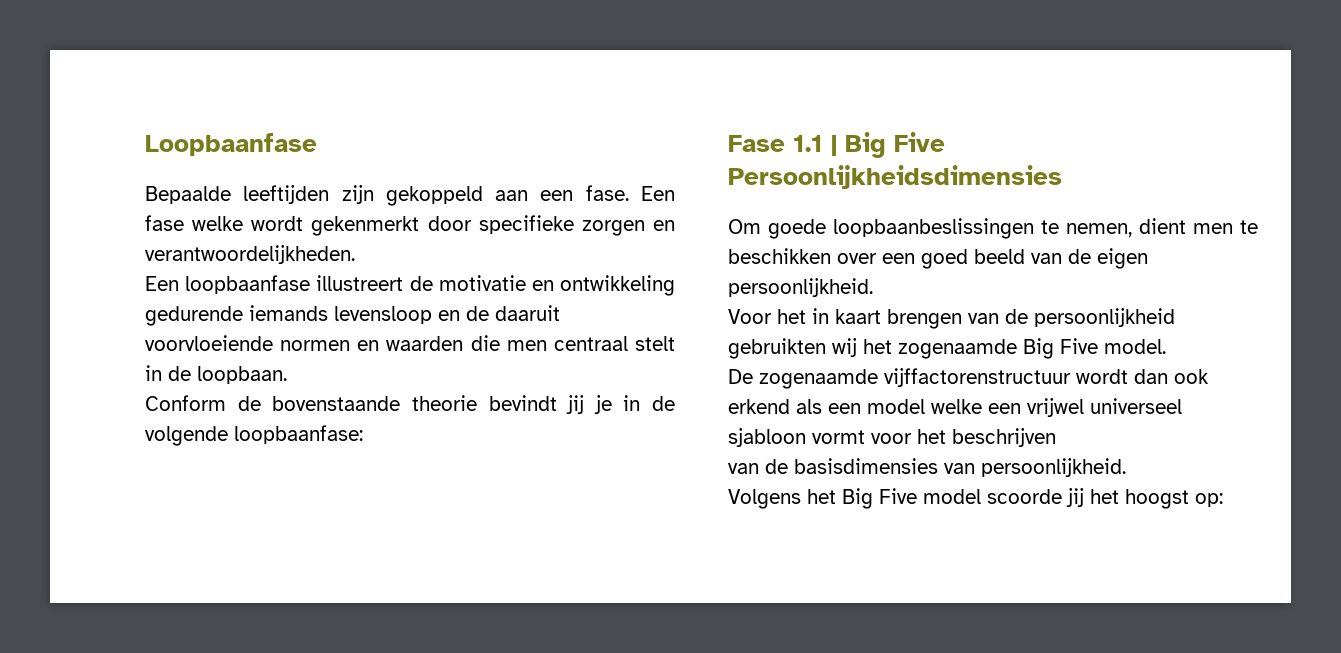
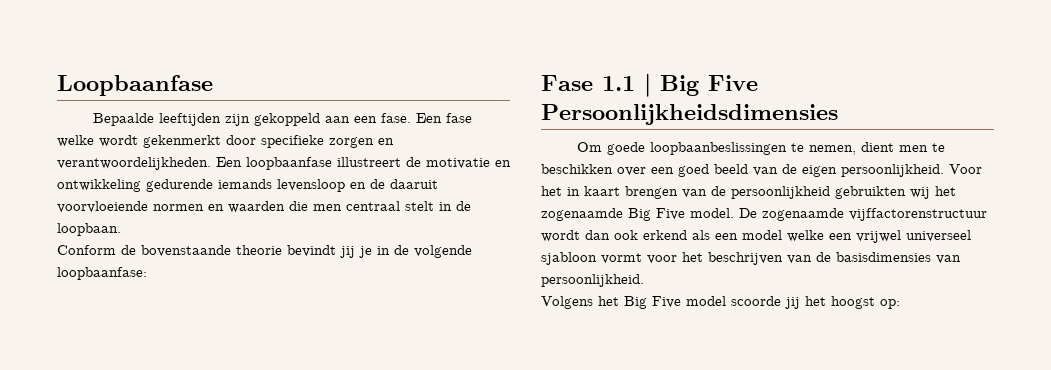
- Een fase welke wordt gekenmerkt door specifieke zorgen en verantwoordelijkheden.
- Een loopbaanfase illustreert de motivatie en ontwikkeling gedurende iemands levensloop en de daaruit voorvloeiende normen en waarden die men centraal stelt in de loopbaan.
+ Een fase welke wordt gekenmerkt door specifieke zorgen en verantwoordelijkheden. Een loopbaanfase illustreert de motivatie en ontwikkeling gedurende iemands levensloop en de daaruit voorvloeiende normen en waarden die men centraal stelt in de loopbaan.
- Om goede loopbaanbeslissingen te nemen, dient men te beschikken over een goed beeld van de eigen persoonlijkheid.
- Voor het in kaart brengen van de persoonlijkheid gebruikten wij het zogenaamde Big Five model.
- De zogenaamde vijffactorenstructuur wordt dan ook erkend als een model welke een vrijwel universeel sjabloon vormt voor het beschrijven
- van de basisdimensies van persoonlijkheid.
+ Om goede loopbaanbeslissingen te nemen, dient men te beschikken over een goed beeld van de eigen persoonlijkheid. Voor het in kaart brengen van de persoonlijkheid gebruikten wij het zogenaamde Big Five model. De zogenaamde vijffactorenstructuur wordt dan ook erkend als een model welke een vrijwel universeel sjabloon vormt voor het beschrijven van de basisdimensies van persoonlijkheid.

